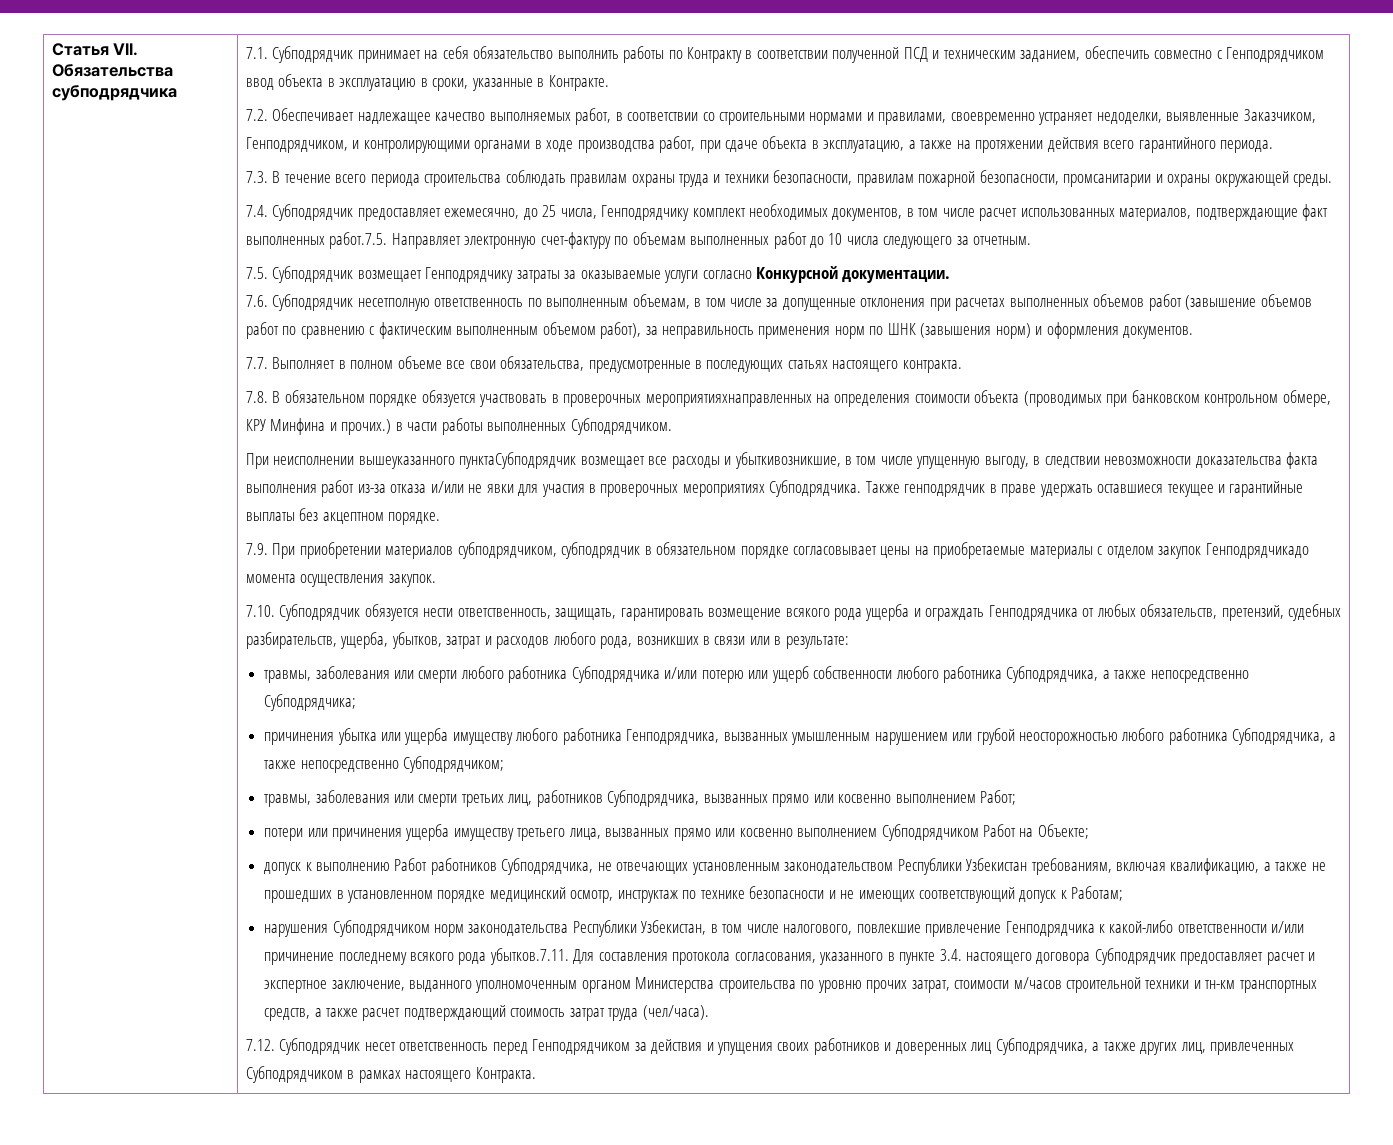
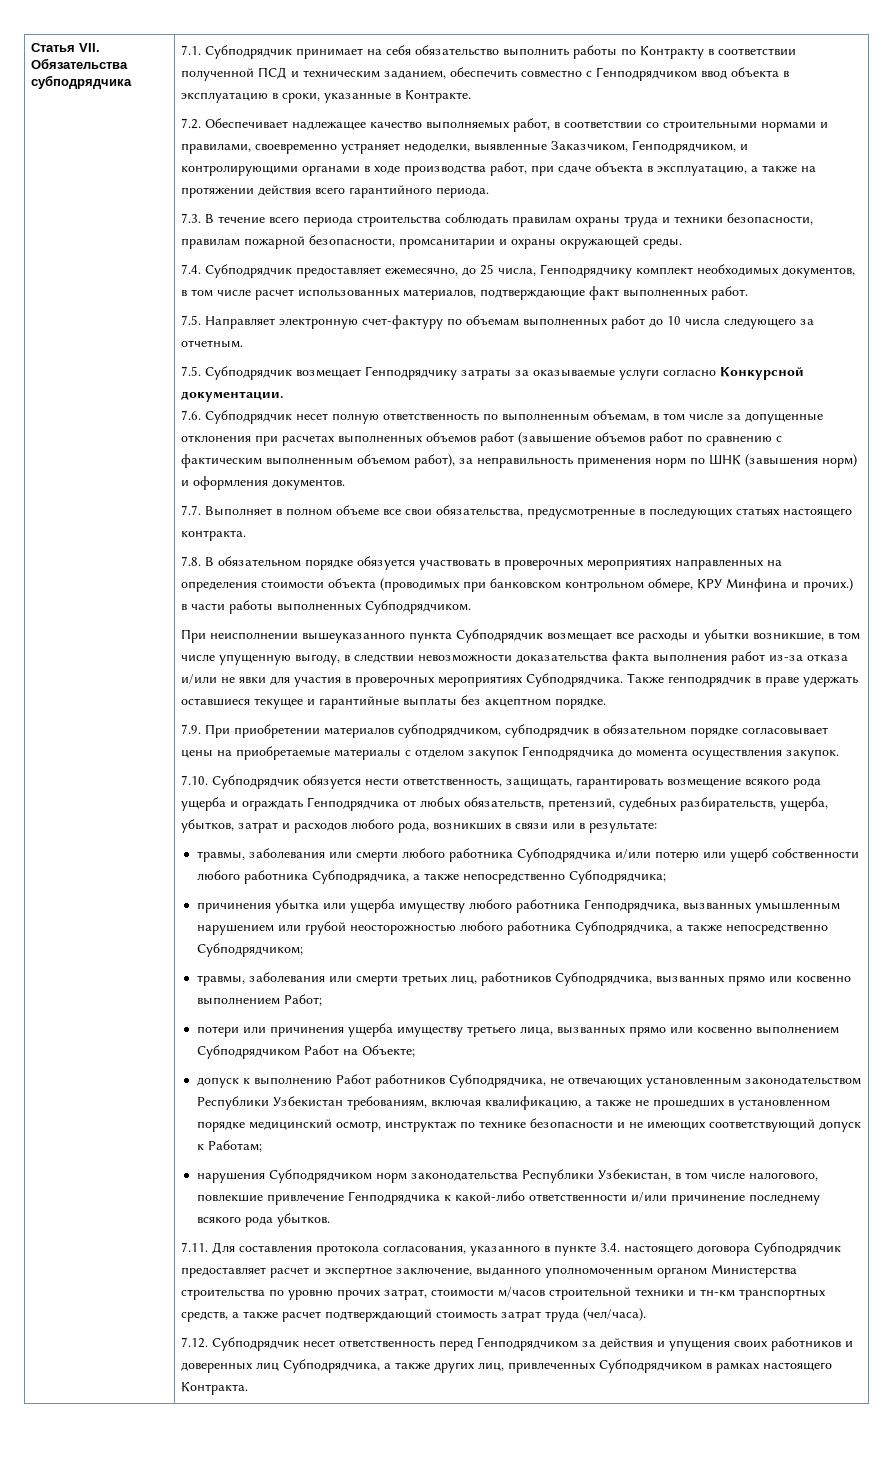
- 7.4. Субподрядчик предоставляет ежемесячно, до 25 числа, Генподрядчику комплект необходимых документов, в том числе расчет использованных материалов, подтверждающие факт выполненных работ.7.5. Направляет электронную счет-фактуру по объемам выполненных работ до 10 числа следующего за отчетным.
+ 7.4. Субподрядчик предоставляет ежемесячно, до 25 числа, Генподрядчику комплект необходимых документов, в том числе расчет использованных материалов, подтверждающие факт выполненных работ.
+ 7.5. Направляет электронную счет-фактуру по объемам выполненных работ до 10 числа следующего за отчетным.
- 7.6. Субподрядчик несетполную ответственность по выполненным объемам, в том числе за допущенные отклонения при расчетах выполненных объемов работ (завышение объемов работ по сравнению с фактическим выполненным объемом работ), за неправильность применения норм по ШНК (завышения норм) и оформления документов.
+ 7.6. Субподрядчик несет полную ответственность по выполненным объемам, в том числе за допущенные отклонения при расчетах выполненных объемов работ (завышение объемов работ по сравнению с фактическим выполненным объемом работ), за неправильность применения норм по ШНК (завышения норм) и оформления документов.
- 7.8. В обязательном порядке обязуется участвовать в проверочных мероприятияхнаправленных на определения стоимости объекта (проводимых при банковском контрольном обмере, КРУ Минфина и прочих.) в части работы выполненных Субподрядчиком.
+ 7.8. В обязательном порядке обязуется участвовать в проверочных мероприятиях направленных на определения стоимости объекта (проводимых при банковском контрольном обмере, КРУ Минфина и прочих.) в части работы выполненных Субподрядчиком.
- При неисполнении вышеуказанного пунктаСубподрядчик возмещает все расходы и убыткивозникшие, в том числе упущенную выгоду, в следствии невозможности доказательства факта выполнения работ из-за отказа и/или не явки для участия в проверочных мероприятиях Субподрядчика.
+ При неисполнении вышеуказанного пункта Субподрядчик возмещает все расходы и убытки возникшие, в том числе упущенную выгоду, в следствии невозможности доказательства факта выполнения работ из-за отказа и/или не явки для участия в проверочных мероприятиях Субподрядчика.
- 7.9. При приобретении материалов субподрядчиком, субподрядчик в обязательном порядке согласовывает цены на приобретаемые материалы с отделом закупок Генподрядчикадо момента осуществления закупок.
+ 7.9. При приобретении материалов субподрядчиком, субподрядчик в обязательном порядке согласовывает цены на приобретаемые материалы с отделом закупок Генподрядчика до момента осуществления закупок.
- нарушения Субподрядчиком норм законодательства Республики Узбекистан, в том числе налогового, повлекшие привлечение Генподрядчика к какой-либо ответственности и/или причинение последнему всякого рода убытков.7.11. Для составления протокола согласования, указанного в пункте 3.4. настоящего договора Субподрядчик предоставляет расчет и экспертное заключение, выданного уполномоченным органом Министерства строительства по уровню прочих затрат, стоимости м/часов строительной техники и тн-км транспортных средств, а также расчет подтверждающий стоимость затрат труда (чел/часа).
+ нарушения Субподрядчиком норм законодательства Республики Узбекистан, в том числе налогового, повлекшие привлечение Генподрядчика к какой-либо ответственности и/или причинение последнему всякого рода убытков.
+ 7.11. Для составления протокола согласования, указанного в пункте 3.4. настоящего договора Субподрядчик предоставляет расчет и экспертное заключение, выданного уполномоченным органом Министерства строительства по уровню прочих затрат, стоимости м/часов строительной техники и тн-км транспортных средств, а также расчет подтверждающий стоимость затрат труда (чел/часа).

